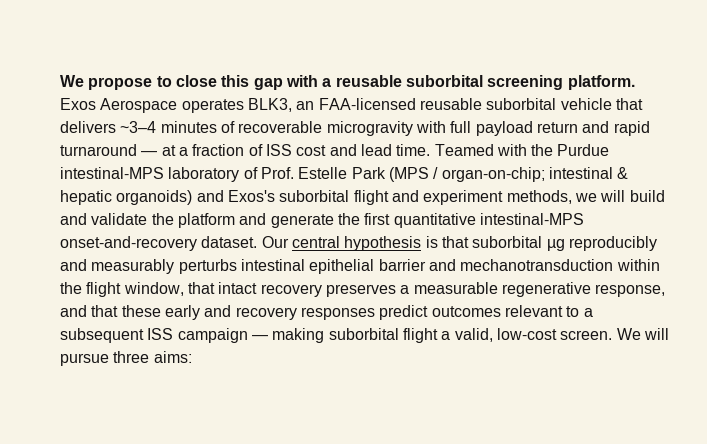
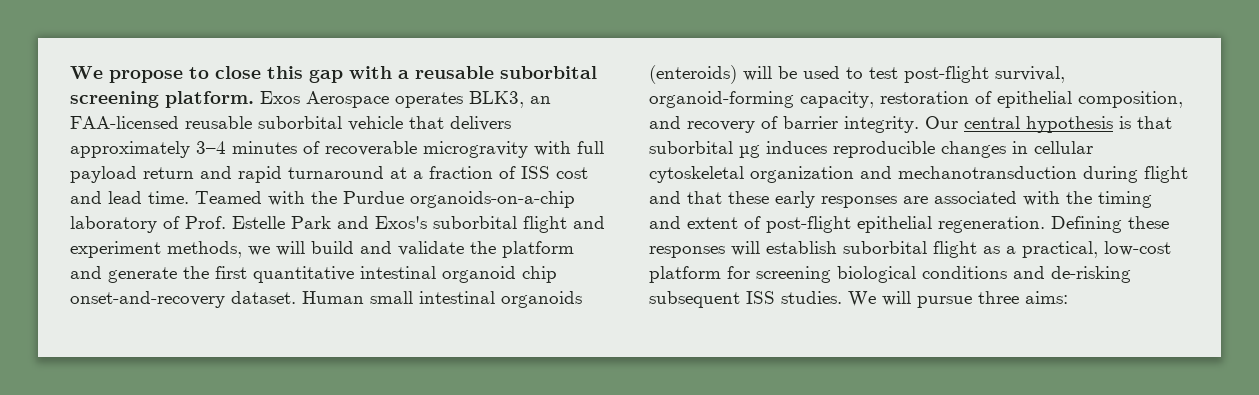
- Exos Aerospace operates BLK3, an FAA-licensed reusable suborbital vehicle that delivers ~3–4 minutes of recoverable microgravity with full payload return and rapid turnaround — at a fraction of ISS cost and lead time.
+ Exos Aerospace operates BLK3, an FAA-licensed reusable suborbital vehicle that delivers approximately 3–4 minutes of recoverable microgravity with full payload return and rapid turnaround at a fraction of ISS cost and lead time.
- Teamed with the Purdue intestinal-MPS laboratory of Prof. Estelle Park (MPS / organ-on-chip; intestinal & hepatic organoids) and Exos's suborbital flight and experiment methods, we will build and validate the platform and generate the first quantitative intestinal-MPS onset-and-recovery dataset.
+ Teamed with the Purdue organoids-on-a-chip laboratory of Prof. Estelle Park and Exos's suborbital flight and experiment methods, we will build and validate the platform and generate the first quantitative intestinal organoid chip onset-and-recovery dataset. Human small intestinal organoids (enteroids) will be used to test post-flight survival, organoid-forming capacity, restoration of epithelial composition, and recovery of barrier integrity.
- Our central hypothesis is that suborbital µg reproducibly and measurably perturbs intestinal epithelial barrier and mechanotransduction within the flight window, that intact recovery preserves a measurable regenerative response, and that these early and recovery responses predict outcomes relevant to a subsequent ISS campaign — making suborbital flight a valid, low-cost screen.
+ Our central hypothesis is that suborbital µg induces reproducible changes in cellular cytoskeletal organization and mechanotransduction during flight and that these early responses are associated with the timing and extent of post-flight epithelial regeneration. Defining these responses will establish suborbital flight as a practical, low-cost platform for screening biological conditions and de-risking subsequent ISS studies.

